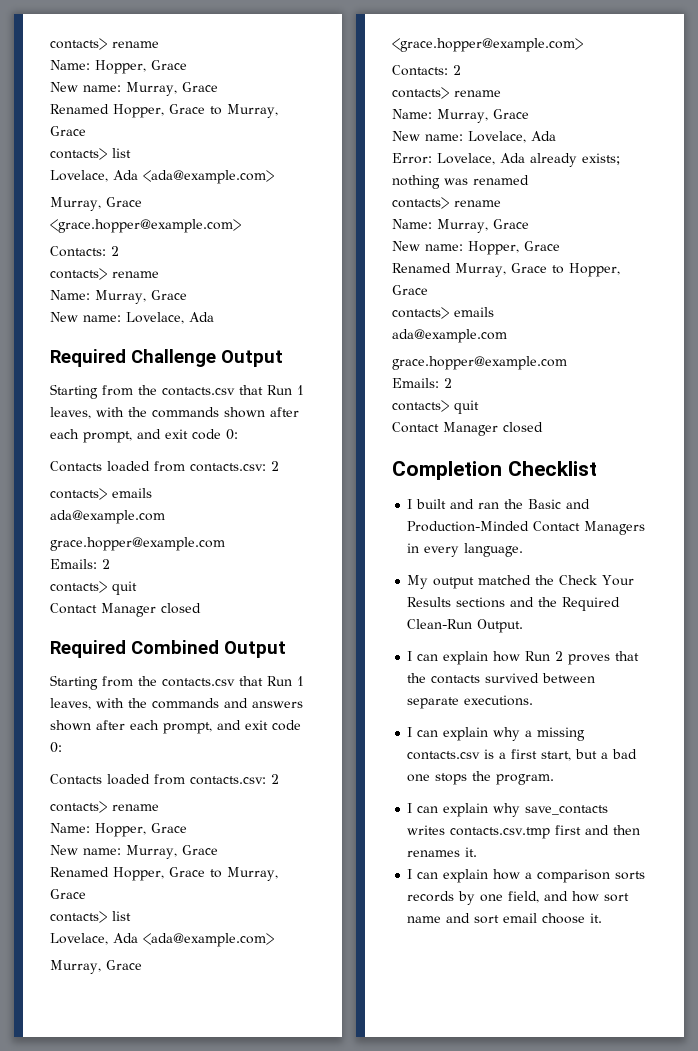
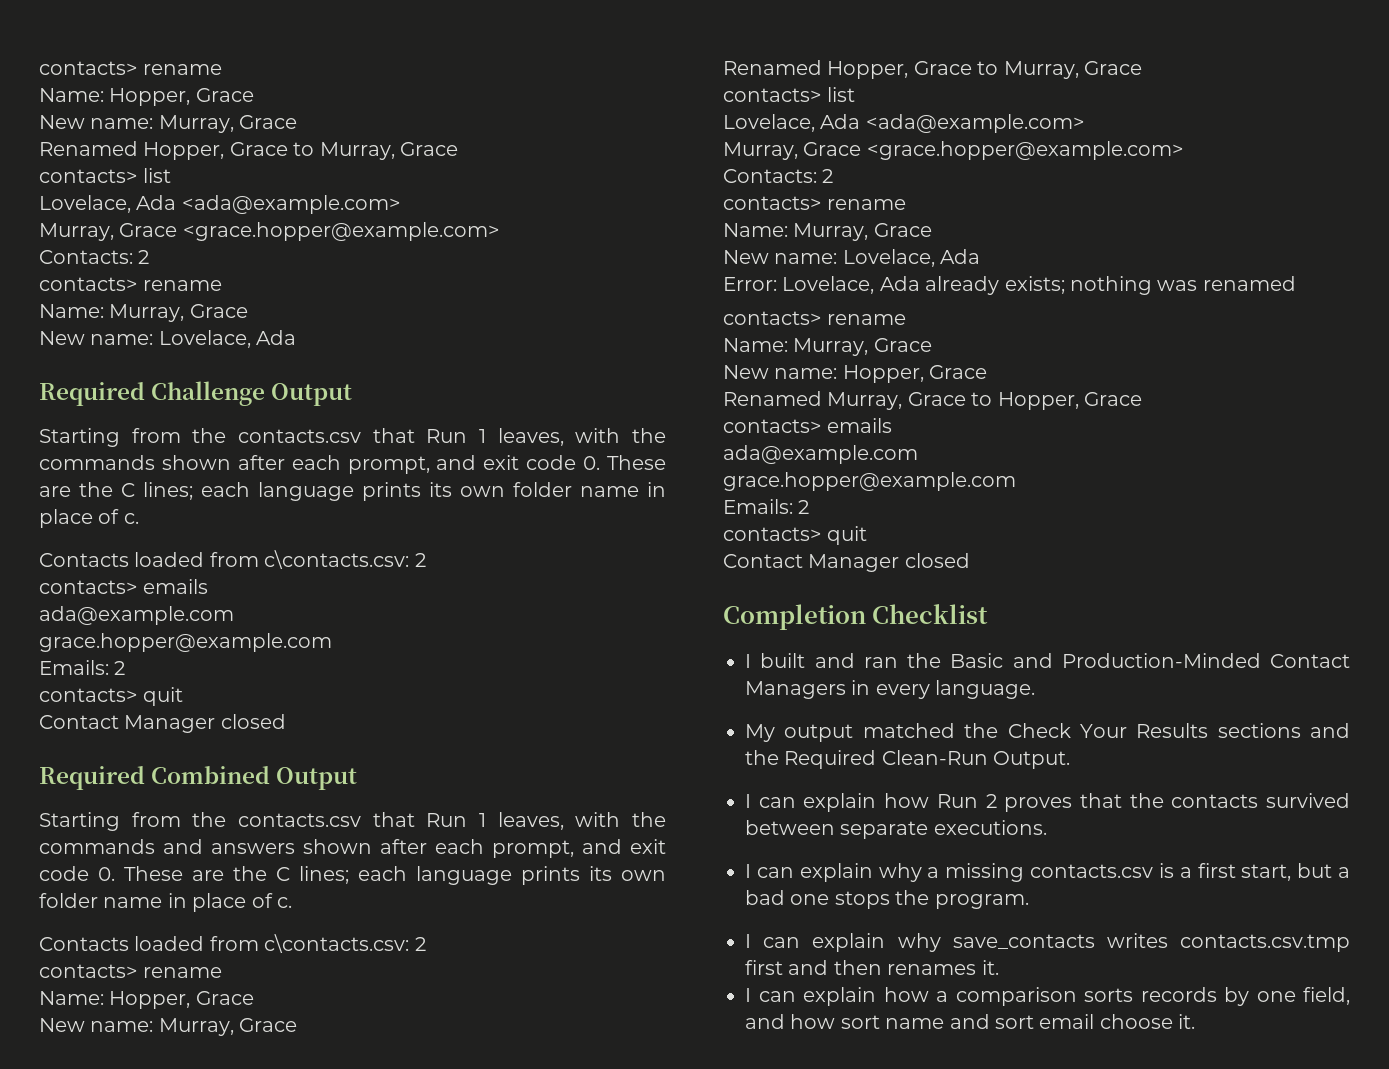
- Starting from the contacts.csv that Run 1 leaves, with the commands shown after each prompt, and exit code 0:
- Contacts loaded from contacts.csv: 2
+ Starting from the contacts.csv that Run 1 leaves, with the commands shown after each prompt, and exit code 0. These are the C lines; each language prints its own folder name in place of c.
+ Contacts loaded from c\contacts.csv: 2
- Starting from the contacts.csv that Run 1 leaves, with the commands and answers shown after each prompt, and exit code 0:
- Contacts loaded from contacts.csv: 2
+ Starting from the contacts.csv that Run 1 leaves, with the commands and answers shown after each prompt, and exit code 0. These are the C lines; each language prints its own folder name in place of c.
+ Contacts loaded from c\contacts.csv: 2

